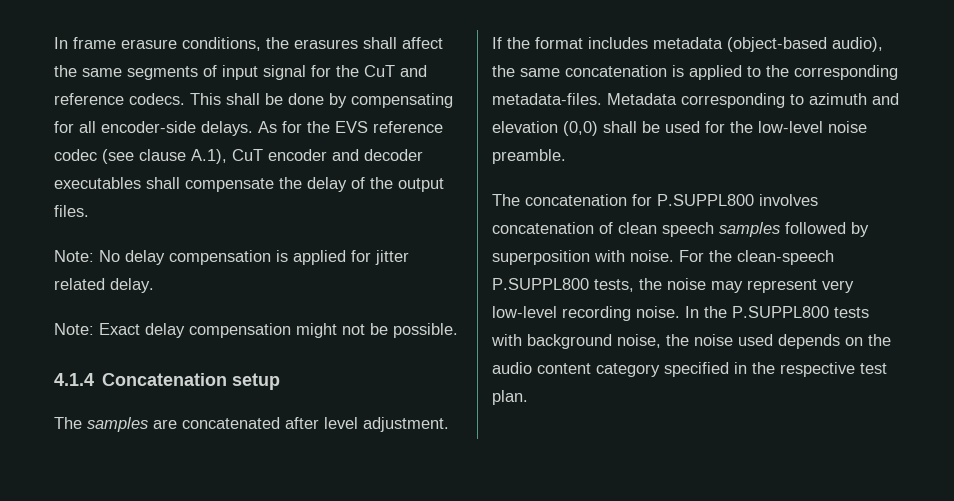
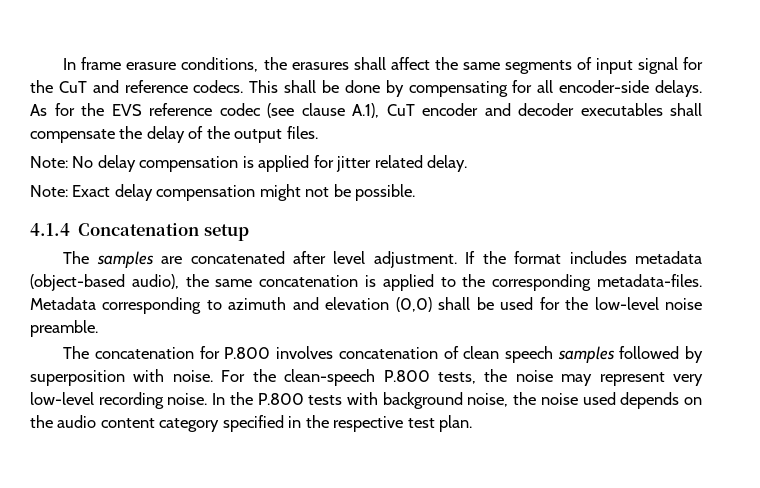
- The concatenation for P.SUPPL800 involves concatenation of clean speech samples followed by superposition with noise.
+ The concatenation for P.800 involves concatenation of clean speech samples followed by superposition with noise.
- For the clean-speech P.SUPPL800 tests, the noise may represent very low-level recording noise.
+ For the clean-speech P.800 tests, the noise may represent very low-level recording noise.
- In the P.SUPPL800 tests with background noise, the noise used depends on the audio content category specified in the respective test plan.
+ In the P.800 tests with background noise, the noise used depends on the audio content category specified in the respective test plan.

